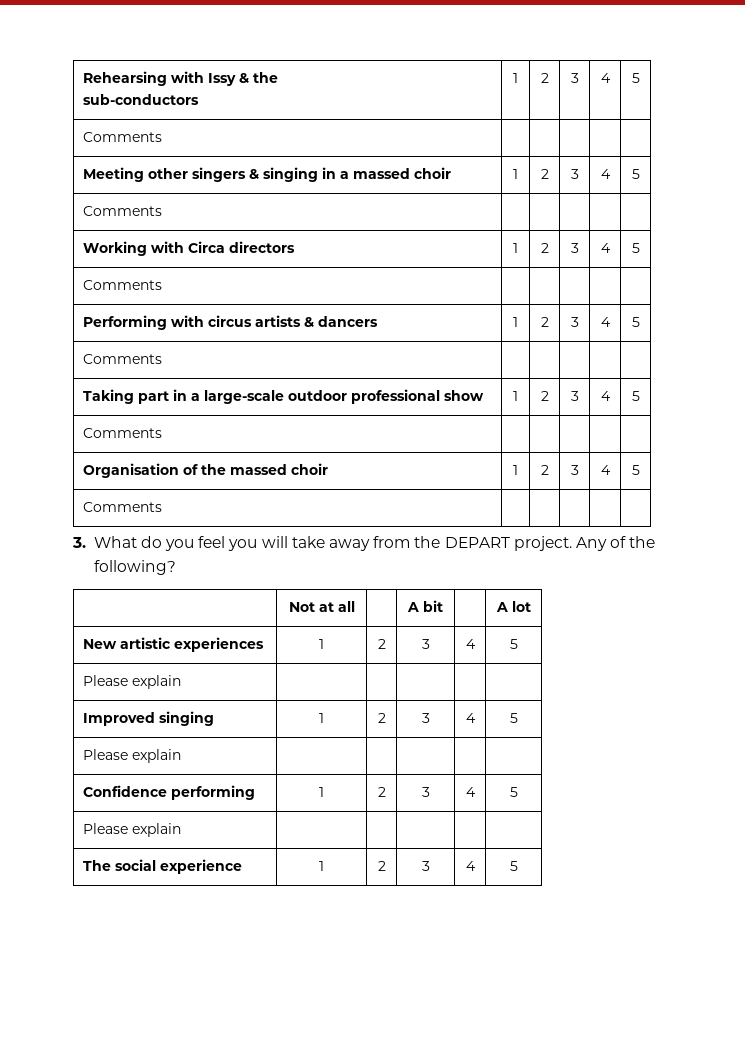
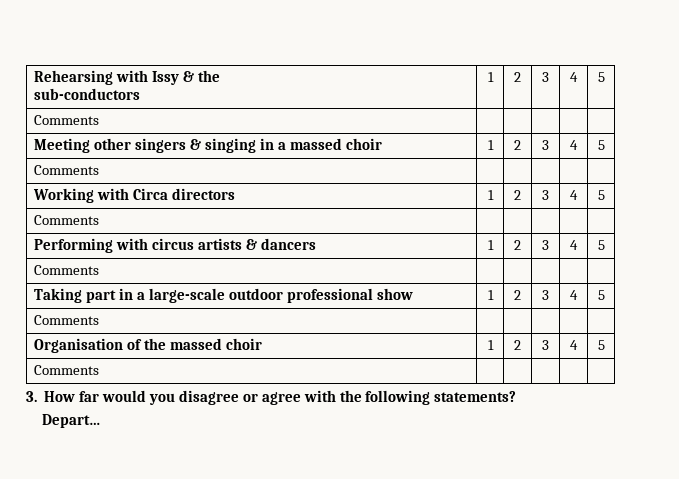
- 3. What do you feel you will take away from the DEPART project. Any of the following?
- | Not at all | | A bit | | A lot
- New artistic experiences | 1 | 2 | 3 | 4 | 5
- Please explain | | | | |
- Improved singing | 1 | 2 | 3 | 4 | 5
- Please explain | | | | |
- Confidence performing | 1 | 2 | 3 | 4 | 5
- Please explain | | | | |
- The social experience | 1 | 2 | 3 | 4 | 5
+ 3. How far would you disagree or agree with the following statements?
+ Depart…

